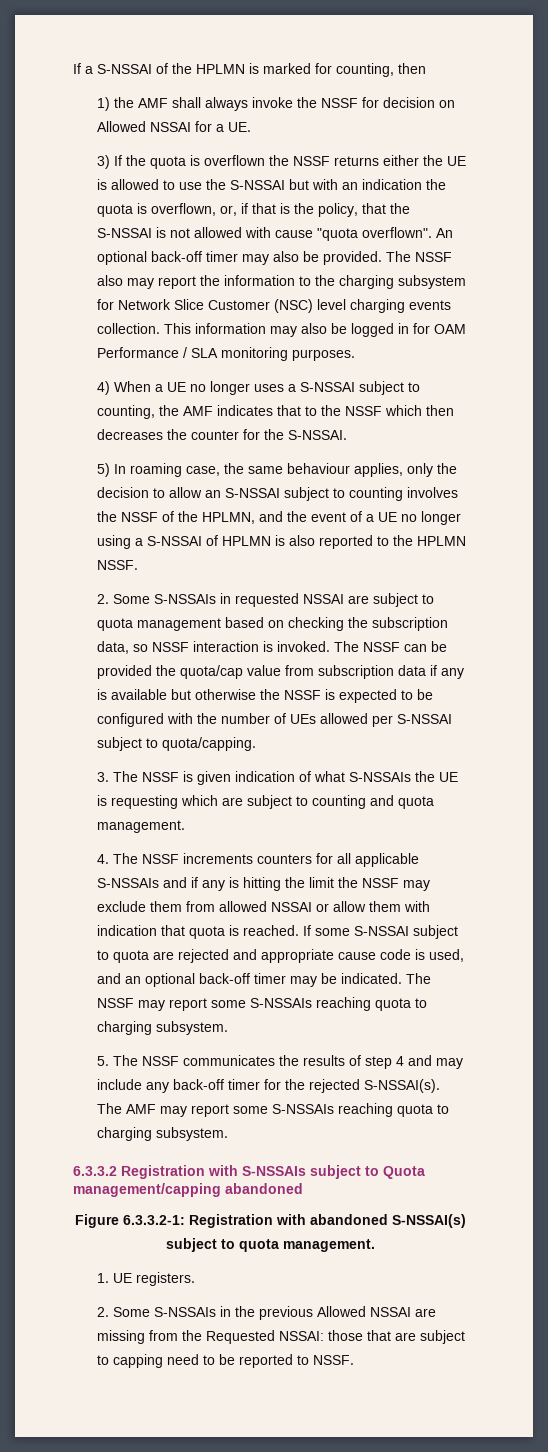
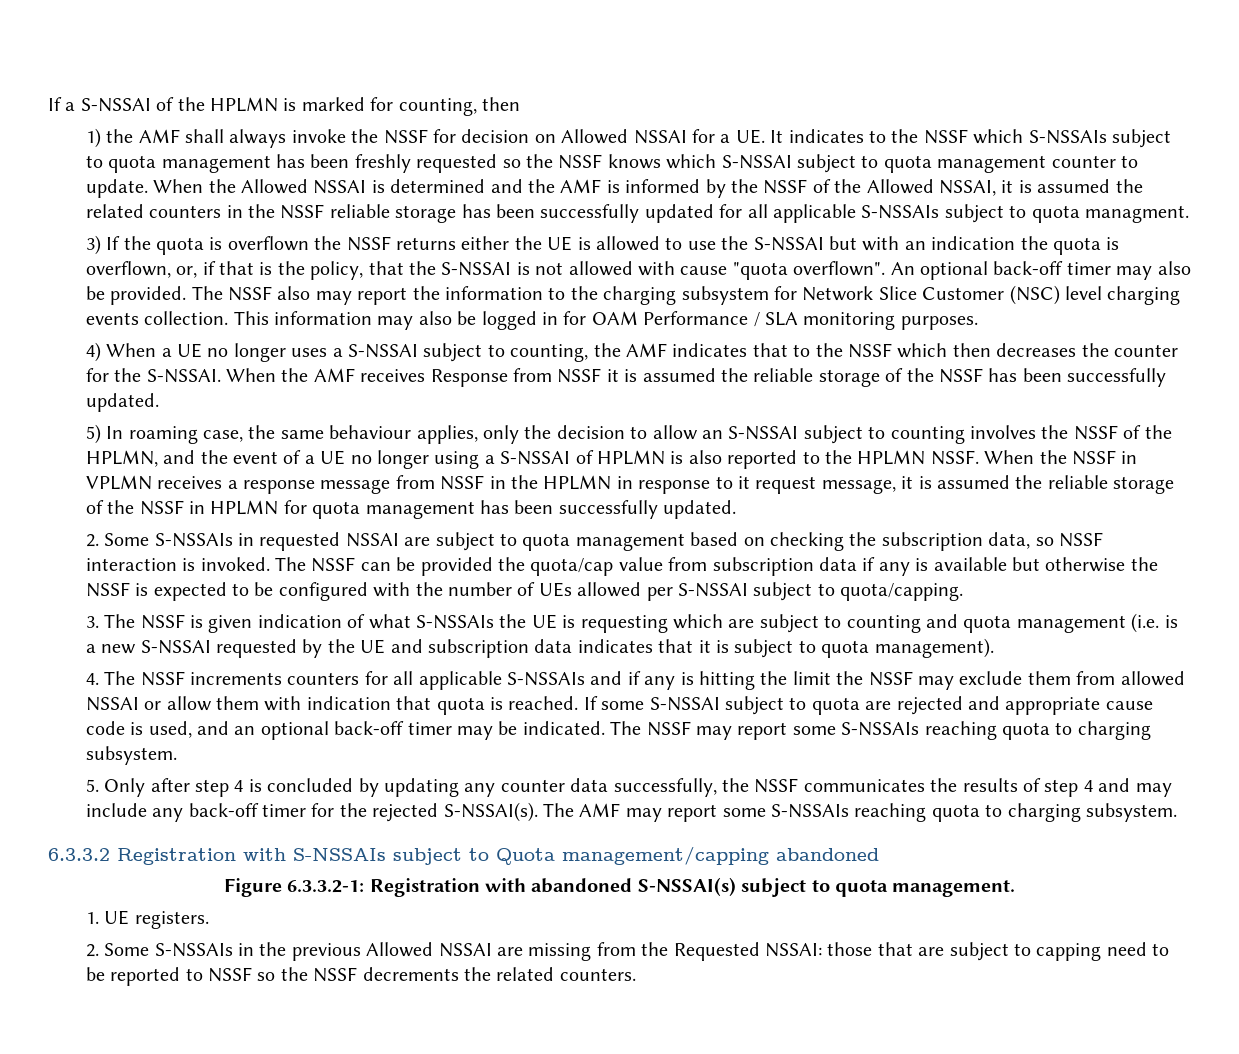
- 1) the AMF shall always invoke the NSSF for decision on Allowed NSSAI for a UE.
+ 1) the AMF shall always invoke the NSSF for decision on Allowed NSSAI for a UE. It indicates to the NSSF which S-NSSAIs subject to quota management has been freshly requested so the NSSF knows which S-NSSAI subject to quota management counter to update. When the Allowed NSSAI is determined and the AMF is informed by the NSSF of the Allowed NSSAI, it is assumed the related counters in the NSSF reliable storage has been successfully updated for all applicable S-NSSAIs subject to quota managment.
+ When the AMF receives Response from NSSF it is assumed the reliable storage of the NSSF has been successfully updated.
+ When the NSSF in VPLMN receives a response message from NSSF in the HPLMN in response to it request message, it is assumed the reliable storage of the NSSF in HPLMN for quota management has been successfully updated.
- 3. The NSSF is given indication of what S-NSSAIs the UE is requesting which are subject to counting and quota management.
+ 3. The NSSF is given indication of what S-NSSAIs the UE is requesting which are subject to counting and quota management (i.e. is a new S-NSSAI requested by the UE and subscription data indicates that it is subject to quota management).
- 5. The NSSF communicates the results of step 4 and may include any back-off timer for the rejected S-NSSAI(s).
+ 5. Only after step 4 is concluded by updating any counter data successfully, the NSSF communicates the results of step 4 and may include any back-off timer for the rejected S-NSSAI(s).
- 2. Some S-NSSAIs in the previous Allowed NSSAI are missing from the Requested NSSAI: those that are subject to capping need to be reported to NSSF.
+ 2. Some S-NSSAIs in the previous Allowed NSSAI are missing from the Requested NSSAI: those that are subject to capping need to be reported to NSSF so the NSSF decrements the related counters.

